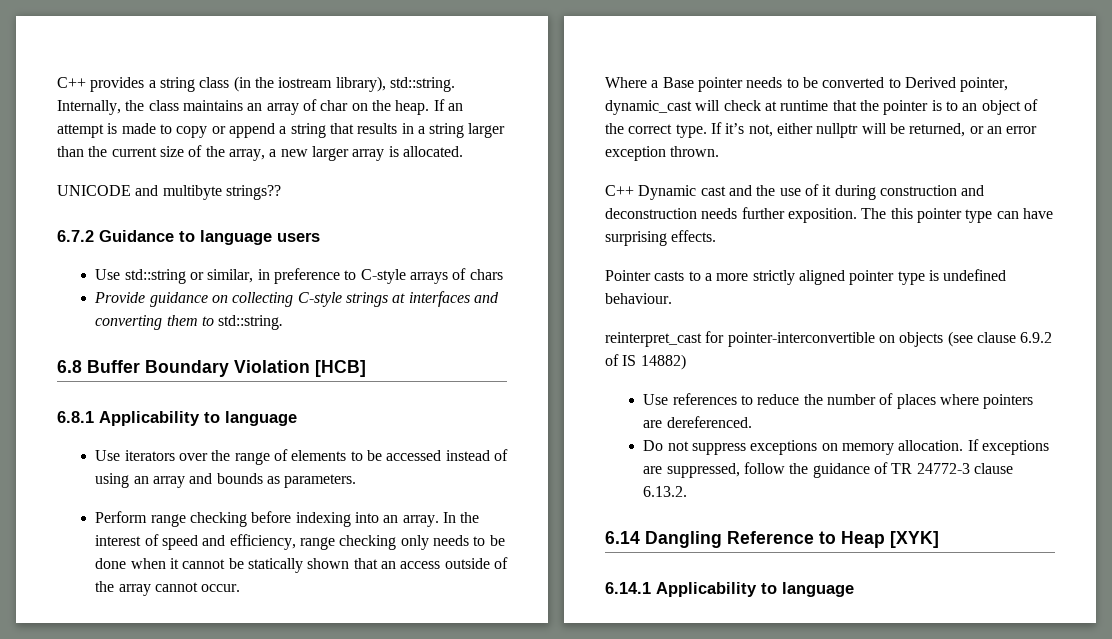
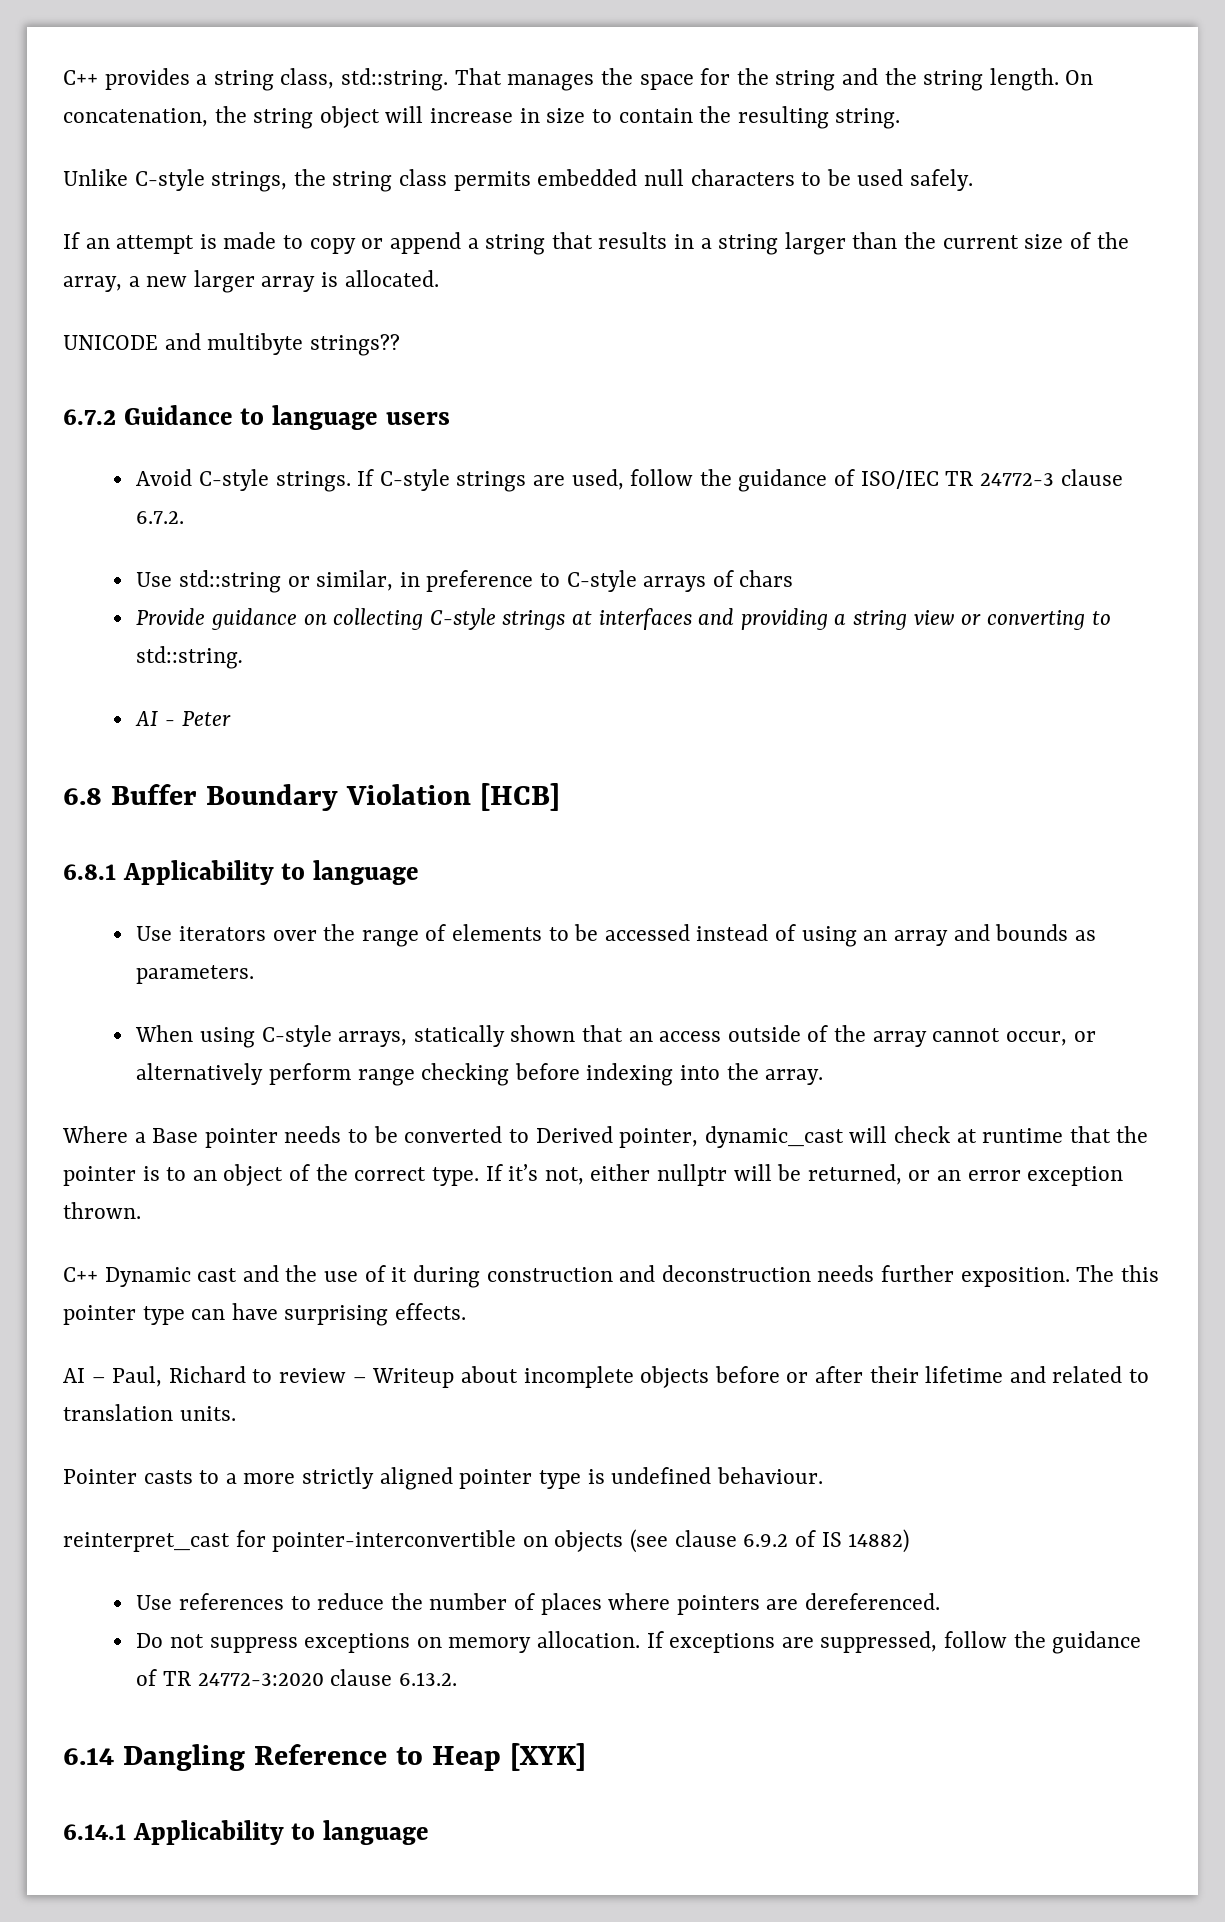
- C++ provides a string class (in the iostream library), std::string. Internally, the class maintains an array of char on the heap. If an attempt is made to copy or append a string that results in a string larger than the current size of the array, a new larger array is allocated.
+ C++ provides a string class, std::string. That manages the space for the string and the string length. On concatenation, the string object will increase in size to contain the resulting string.
+ Unlike C-style strings, the string class permits embedded null characters to be used safely.
+ If an attempt is made to copy or append a string that results in a string larger than the current size of the array, a new larger array is allocated.
+ Avoid C-style strings. If C-style strings are used, follow the guidance of ISO/IEC TR 24772-3 clause 6.7.2.
- Provide guidance on collecting C-style strings at interfaces and converting them to std::string.
+ Provide guidance on collecting C-style strings at interfaces and providing a string view or converting to std::string.
+ AI - Peter
- Perform range checking before indexing into an array. In the interest of speed and efficiency, range checking only needs to be done when it cannot be statically shown that an access outside of the array cannot occur.
+ When using C-style arrays, statically shown that an access outside of the array cannot occur, or alternatively perform range checking before indexing into the array.
+ AI – Paul, Richard to review – Writeup about incomplete objects before or after their lifetime and related to translation units.
- If exceptions are suppressed, follow the guidance of TR 24772-3 clause 6.13.2.
+ If exceptions are suppressed, follow the guidance of TR 24772-3:2020 clause 6.13.2.

